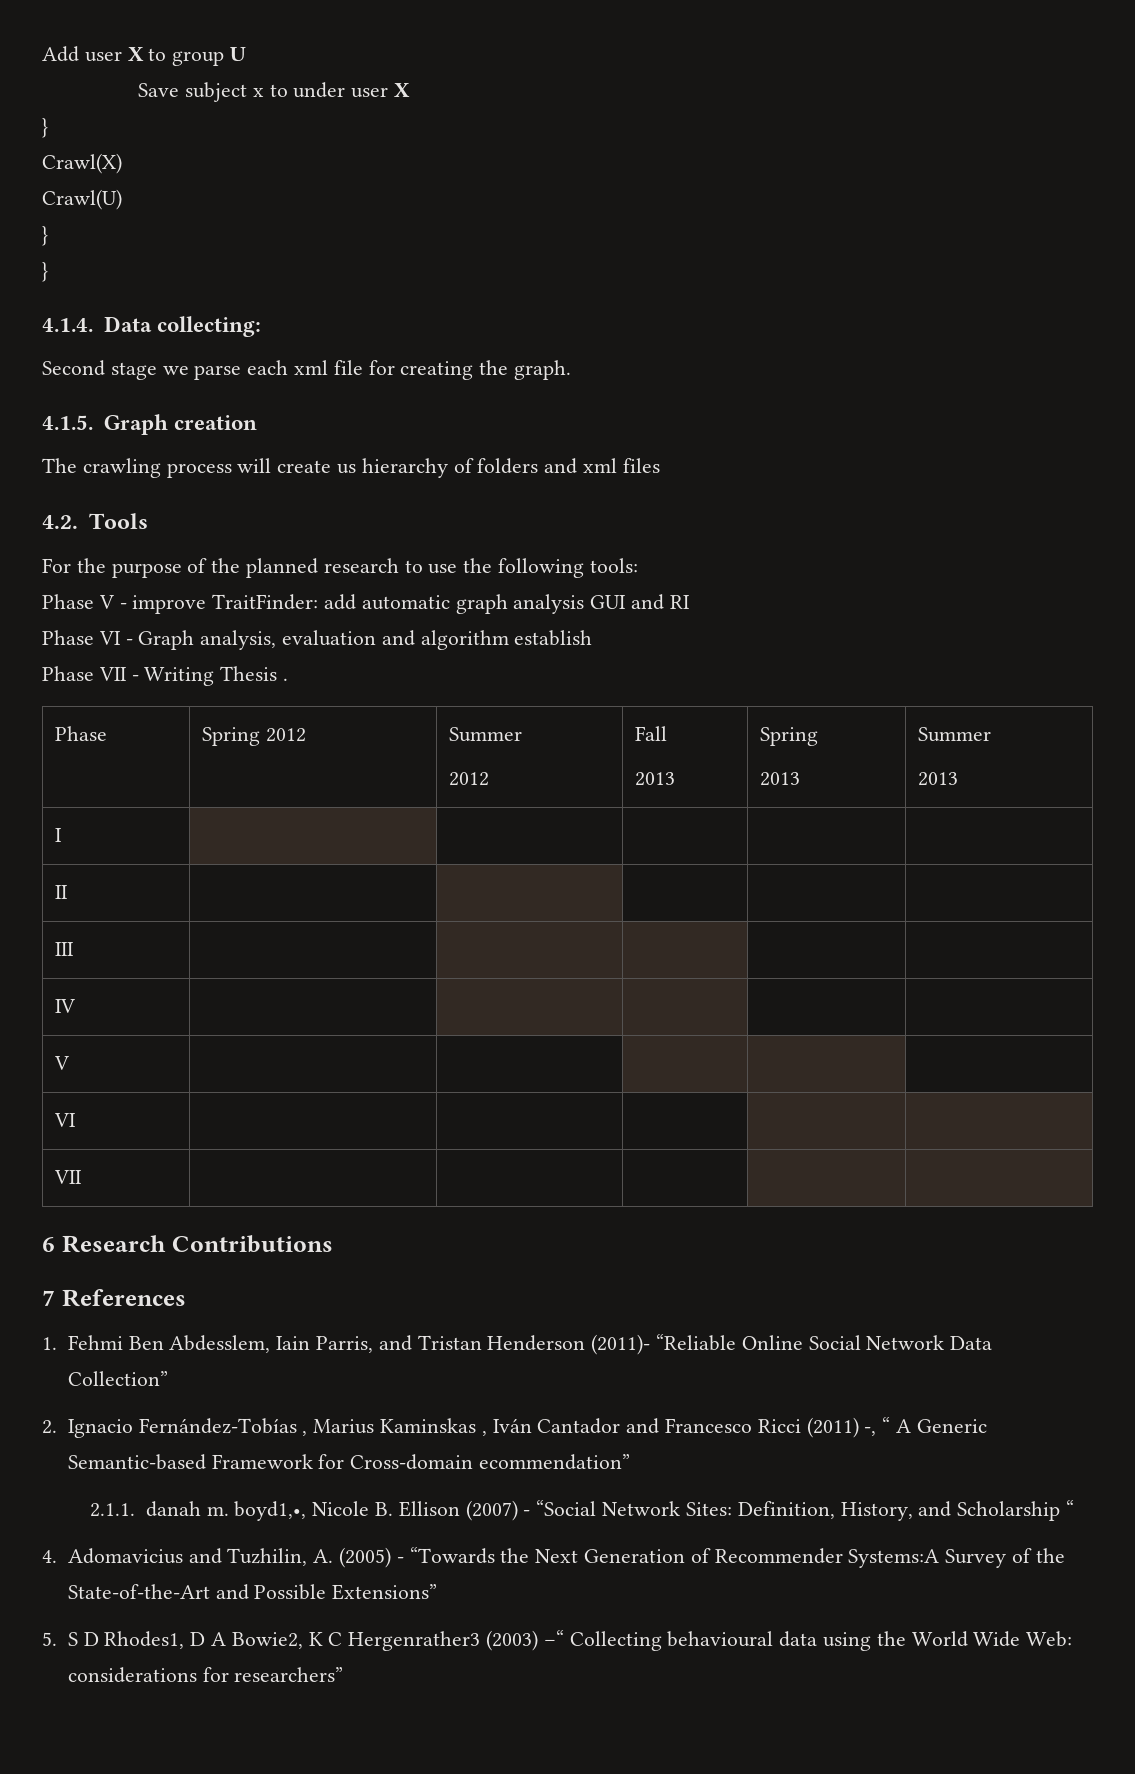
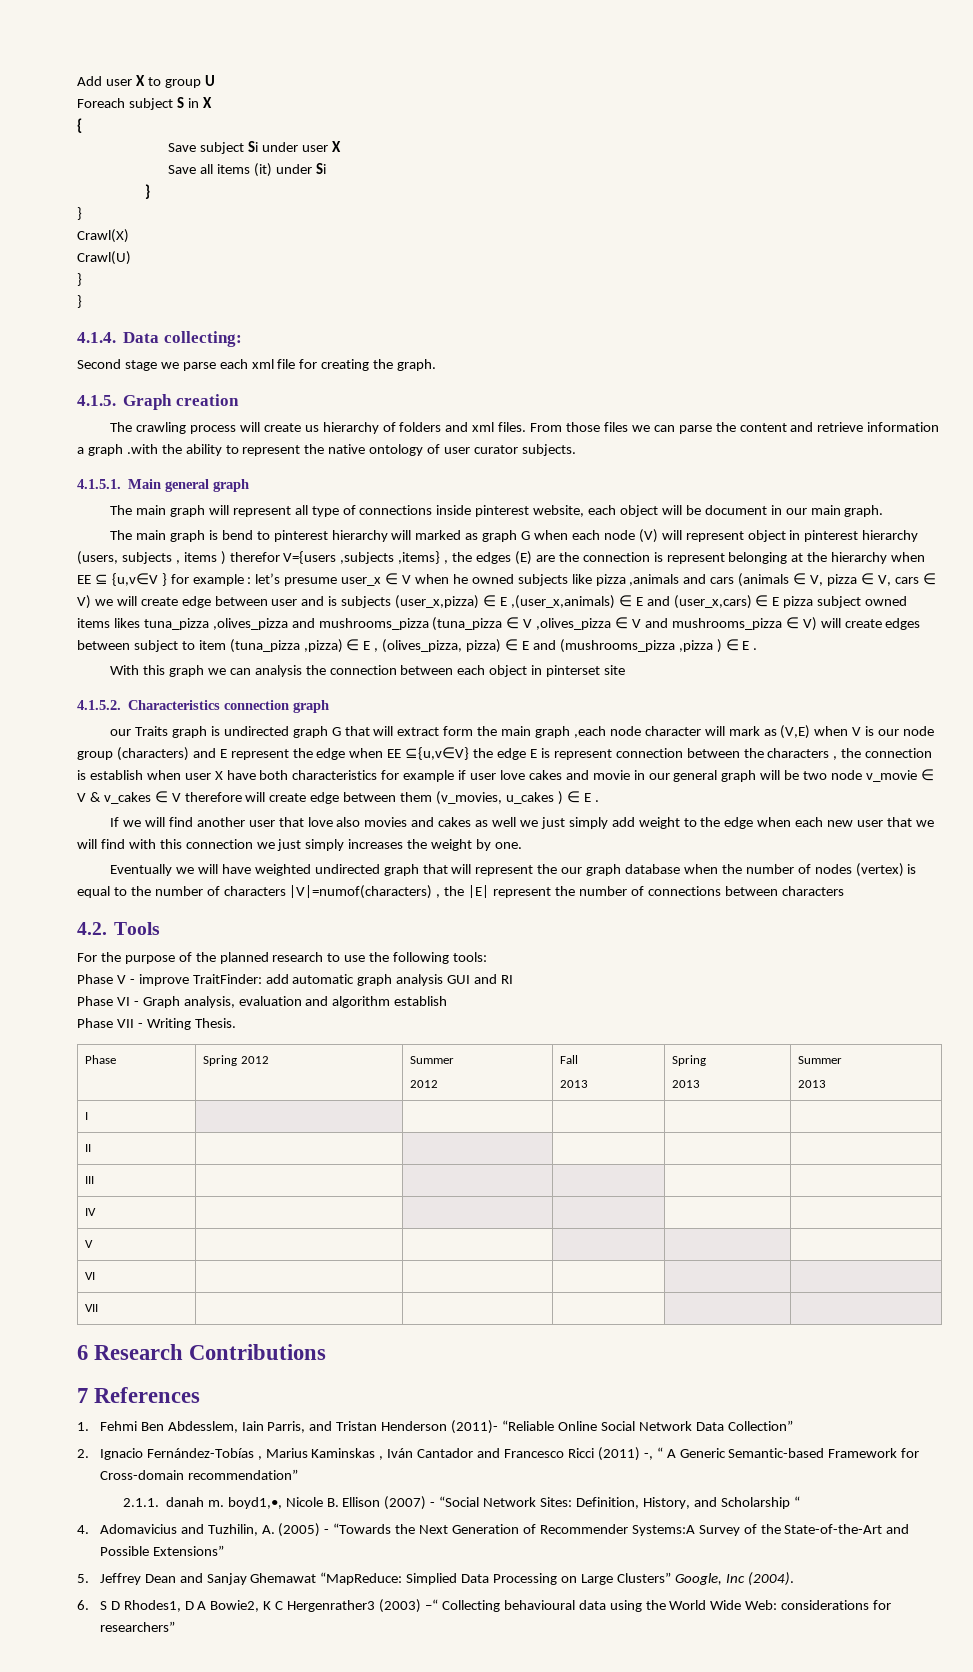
+ Foreach subject S in X
+ {
- Save subject x to under user X
+ Save subject Si under user X
+ Save all items (it) under Si
+ }
- The crawling process will create us hierarchy of folders and xml files
+ The crawling process will create us hierarchy of folders and xml files. From those files we can parse the content and retrieve information a graph .with the ability to represent the native ontology of user curator subjects.
+ 4.1.5.1. Main general graph
+ The main graph will represent all type of connections inside pinterest website, each object will be document in our main graph.
+ The main graph is bend to pinterest hierarchy will marked as graph G when each node (V) will represent object in pinterest hierarchy (users, subjects , items ) therefor V={users ,subjects ,items} , the edges (E) are the connection is represent belonging at the hierarchy when EE ⊆ {u,v∈V } for example : let’s presume user_x ∈ V when he owned subjects like pizza ,animals and cars (animals ∈ V, pizza ∈ V, cars ∈ V) we will create edge between user and is subjects (user_x,pizza) ∈ E ,(user_x,animals) ∈ E and (user_x,cars) ∈ E pizza subject owned items likes tuna_pizza ,olives_pizza and mushrooms_pizza (tuna_pizza ∈ V ,olives_pizza ∈ V and mushrooms_pizza ∈ V) will create edges between subject to item (tuna_pizza ,pizza) ∈ E , (olives_pizza, pizza) ∈ E and (mushrooms_pizza ,pizza ) ∈ E .
+ With this graph we can analysis the connection between each object in pinterset site
+ 4.1.5.2. Characteristics connection graph
+ our Traits graph is undirected graph G that will extract form the main graph ,each node character will mark as (V,E) when V is our node group (characters) and E represent the edge when EE ⊆{u,v∈V} the edge E is represent connection between the characters , the connection is establish when user X have both characteristics for example if user love cakes and movie in our general graph will be two node v_movie ∈ V & v_cakes ∈ V therefore will create edge between them (v_movies, u_cakes ) ∈ E .
+ If we will find another user that love also movies and cakes as well we just simply add weight to the edge when each new user that we will find with this connection we just simply increases the weight by one.
+ Eventually we will have weighted undirected graph that will represent the our graph database when the number of nodes (vertex) is equal to the number of characters |V|=numof(characters) , the |E| represent the number of connections between characters
- Phase VII - Writing Thesis .
+ Phase VII - Writing Thesis.
- 2. Ignacio Fernández-Tobías , Marius Kaminskas , Iván Cantador and Francesco Ricci (2011) -, “ A Generic Semantic-based Framework for Cross-domain ecommendation”
+ 2. Ignacio Fernández-Tobías , Marius Kaminskas , Iván Cantador and Francesco Ricci (2011) -, “ A Generic Semantic-based Framework for Cross-domain recommendation”
- 5. S D Rhodes1, D A Bowie2, K C Hergenrather3 (2003) –“ Collecting behavioural data using the World Wide Web: considerations for researchers”
+ 5. Jeffrey Dean and Sanjay Ghemawat “MapReduce: Simplied Data Processing on Large Clusters” Google, Inc (2004).
+ 6. S D Rhodes1, D A Bowie2, K C Hergenrather3 (2003) –“ Collecting behavioural data using the World Wide Web: considerations for researchers”

